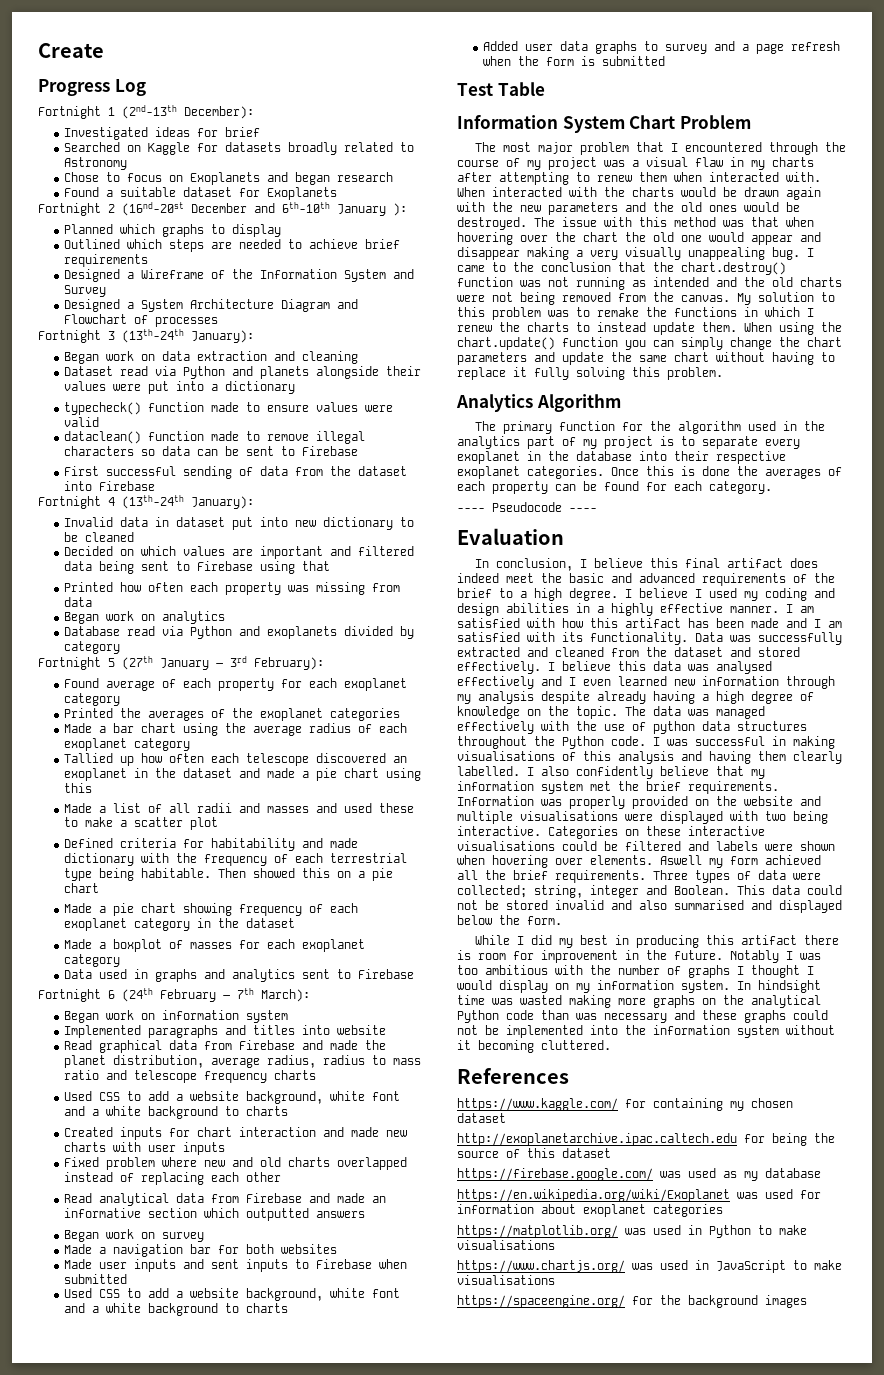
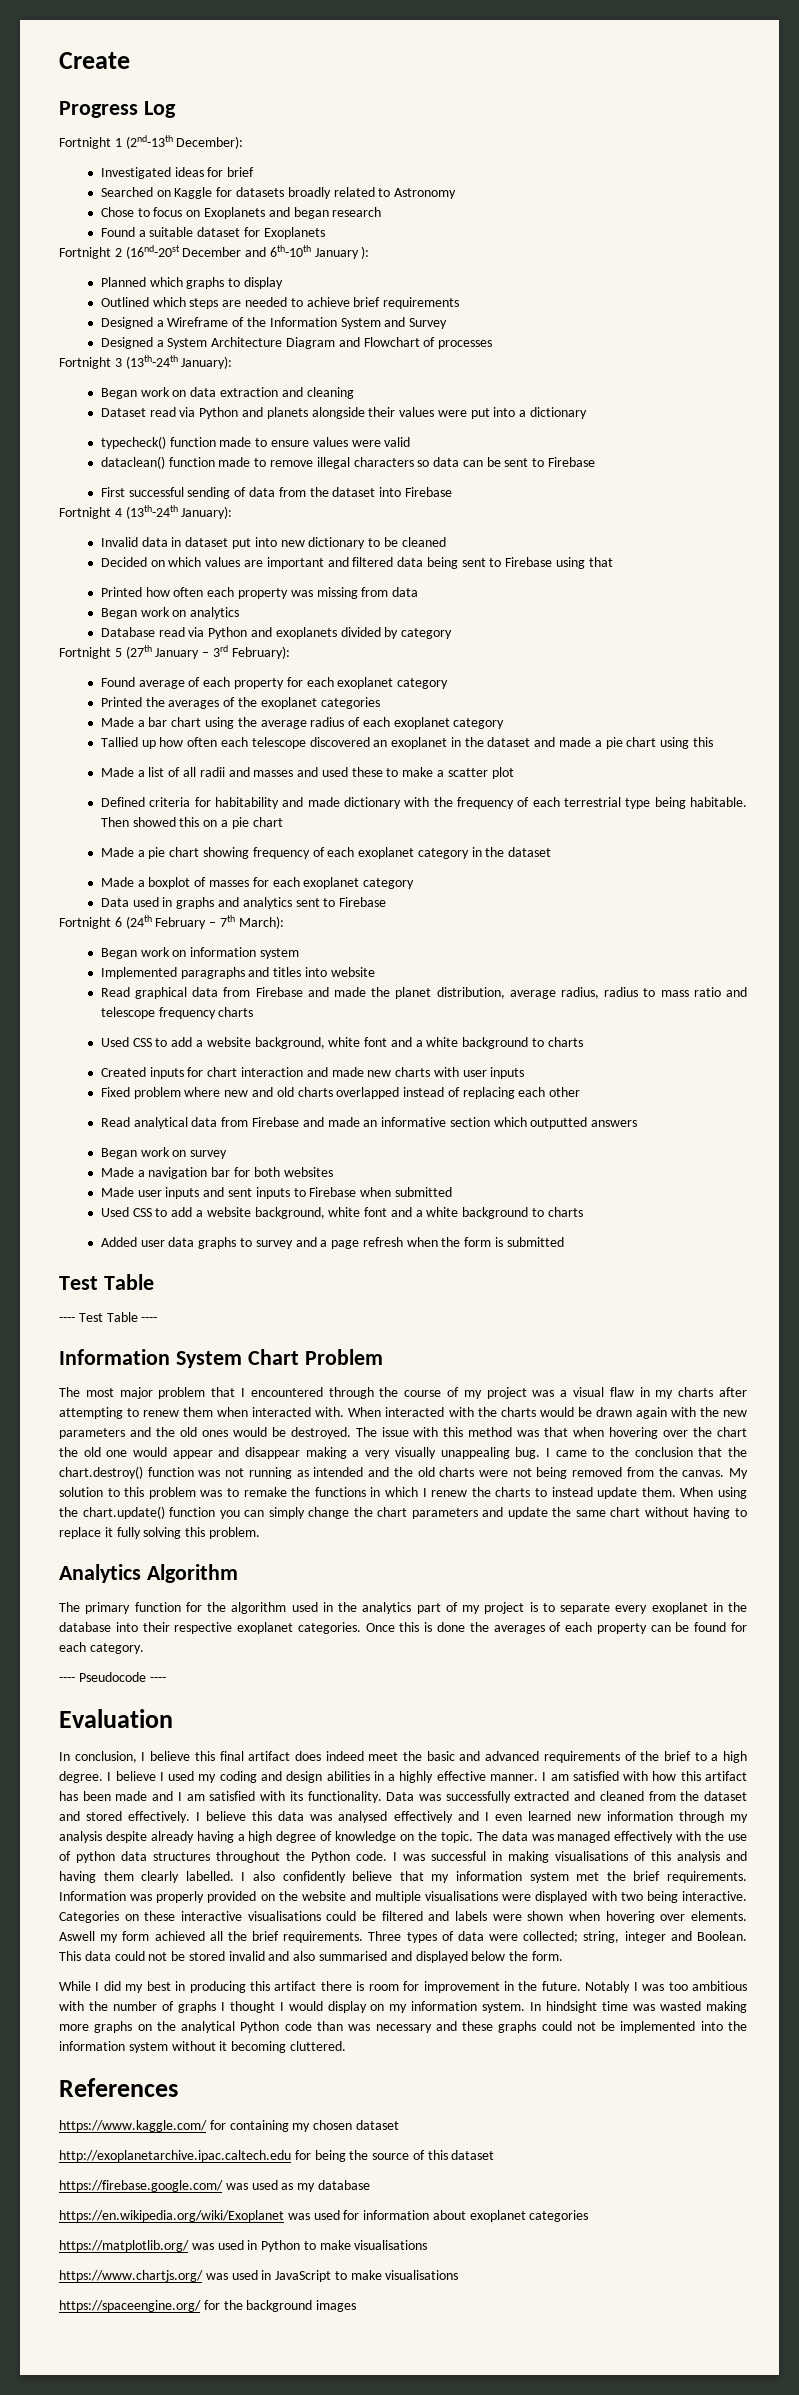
+ ---- Test Table ----

